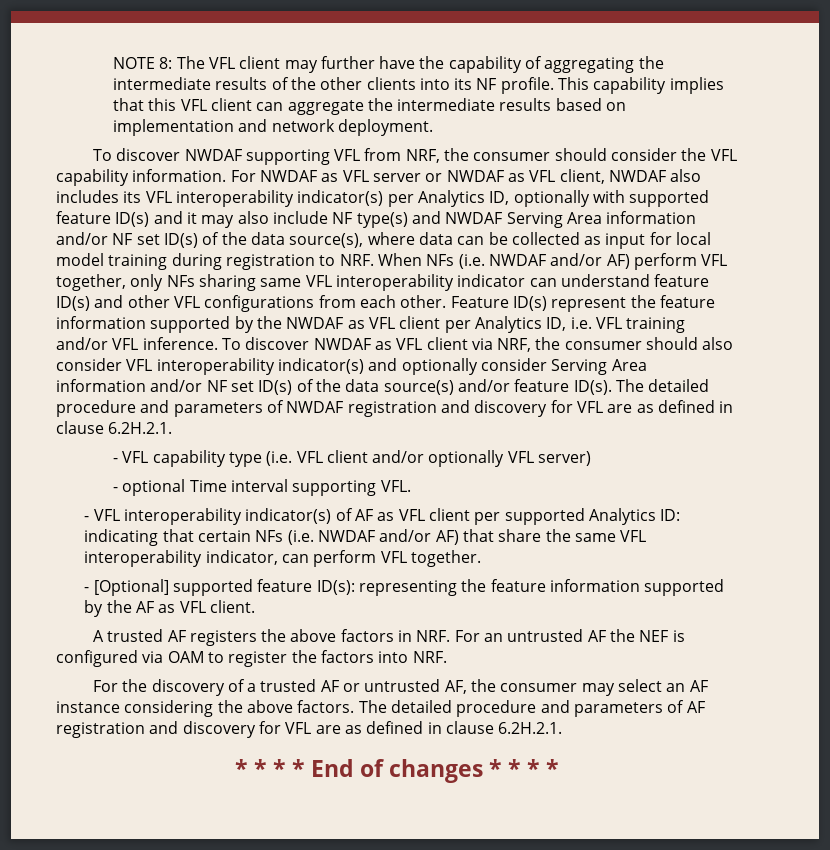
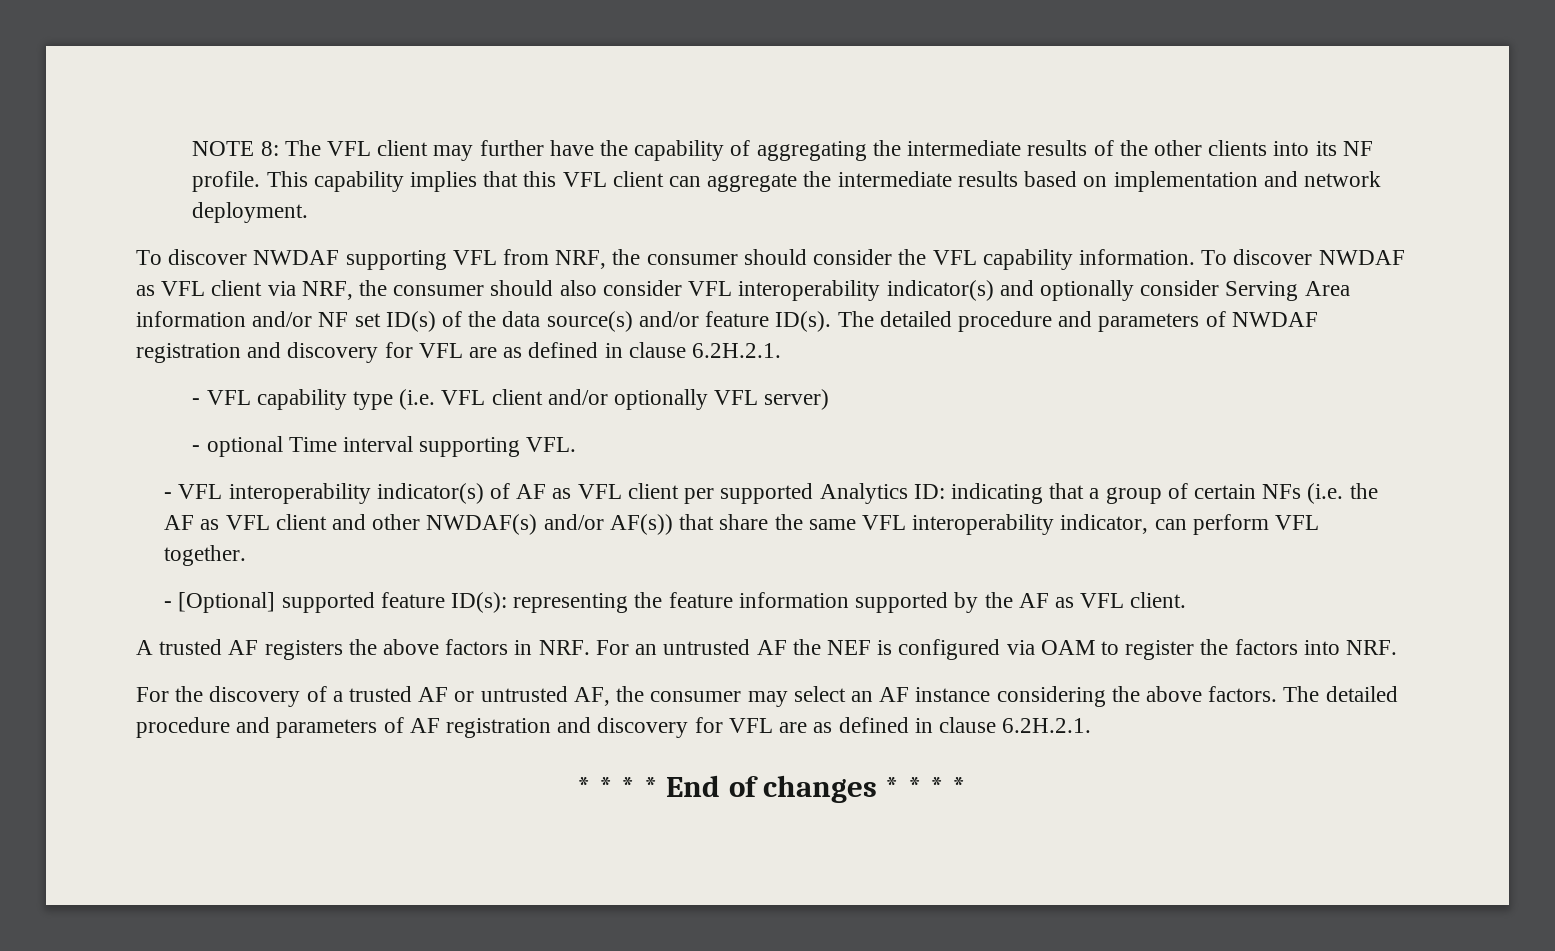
- For NWDAF as VFL server or NWDAF as VFL client, NWDAF also includes its VFL interoperability indicator(s) per Analytics ID, optionally with supported feature ID(s) and it may also include NF type(s) and NWDAF Serving Area information and/or NF set ID(s) of the data source(s), where data can be collected as input for local model training during registration to NRF. When NFs (i.e. NWDAF and/or AF) perform VFL together, only NFs sharing same VFL interoperability indicator can understand feature ID(s) and other VFL configurations from each other. Feature ID(s) represent the feature information supported by the NWDAF as VFL client per Analytics ID, i.e. VFL training and/or VFL inference.
- - VFL interoperability indicator(s) of AF as VFL client per supported Analytics ID: indicating that certain NFs (i.e. NWDAF and/or AF) that share the same VFL interoperability indicator, can perform VFL together.
+ - VFL interoperability indicator(s) of AF as VFL client per supported Analytics ID: indicating that a group of certain NFs (i.e. the AF as VFL client and other NWDAF(s) and/or AF(s)) that share the same VFL interoperability indicator, can perform VFL together.

